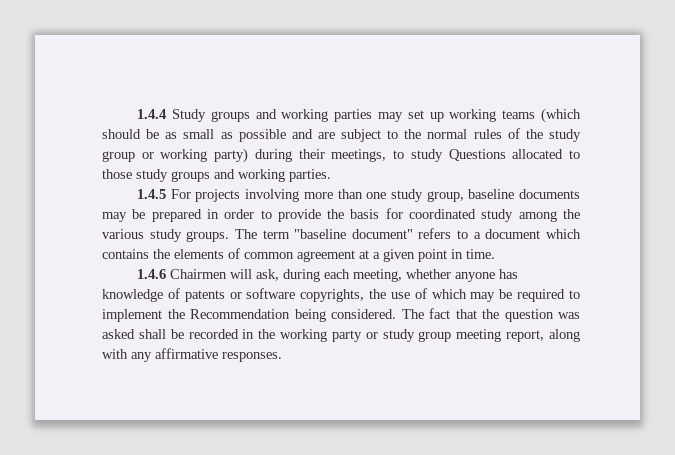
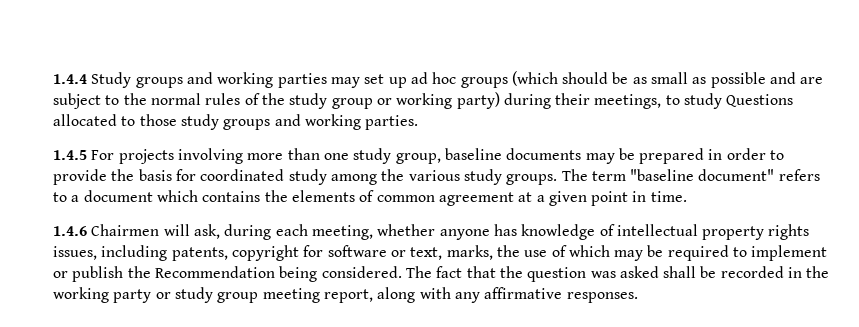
- 1.4.4 Study groups and working parties may set up working teams (which should be as small as possible and are subject to the normal rules of the study group or working party) during their meetings, to study Questions allocated to those study groups and working parties.
+ 1.4.4 Study groups and working parties may set up ad hoc groups (which should be as small as possible and are subject to the normal rules of the study group or working party) during their meetings, to study Questions allocated to those study groups and working parties.
- 1.4.6 Chairmen will ask, during each meeting, whether anyone has knowledge of patents or software copyrights, the use of which may be required to implement the Recommendation being considered.
+ 1.4.6 Chairmen will ask, during each meeting, whether anyone has knowledge of intellectual property rights issues, including patents, copyright for software or text, marks, the use of which may be required to implement or publish the Recommendation being considered.

